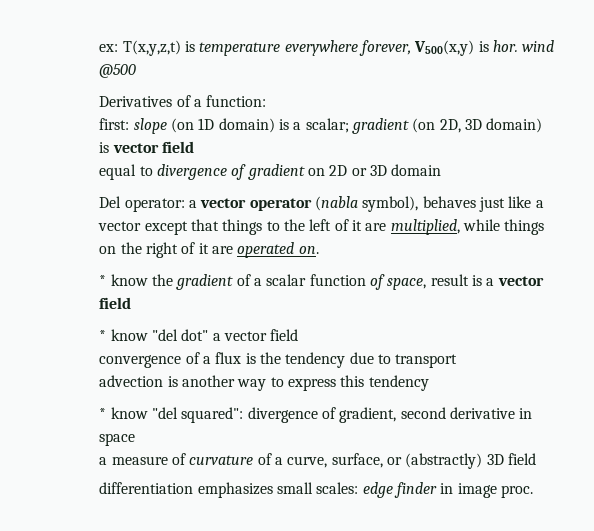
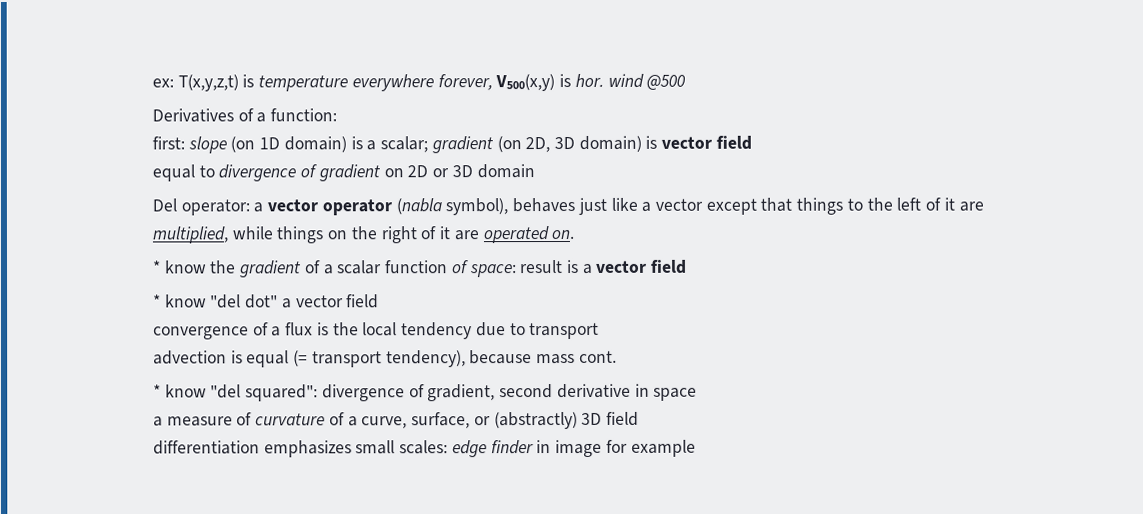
- * know the gradient of a scalar function of space, result is a vector field
+ * know the gradient of a scalar function of space: result is a vector field
- convergence of a flux is the tendency due to transport
+ convergence of a flux is the local tendency due to transport
- advection is another way to express this tendency
+ advection is equal (= transport tendency), because mass cont.
- differentiation emphasizes small scales: edge finder in image proc.
+ differentiation emphasizes small scales: edge finder in image for example

